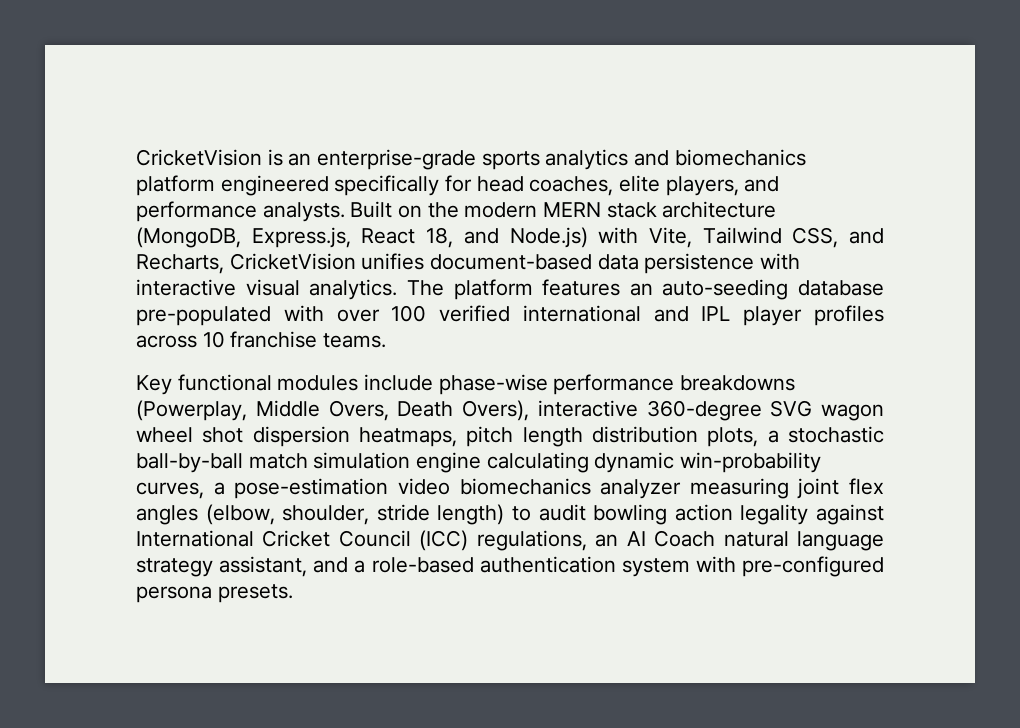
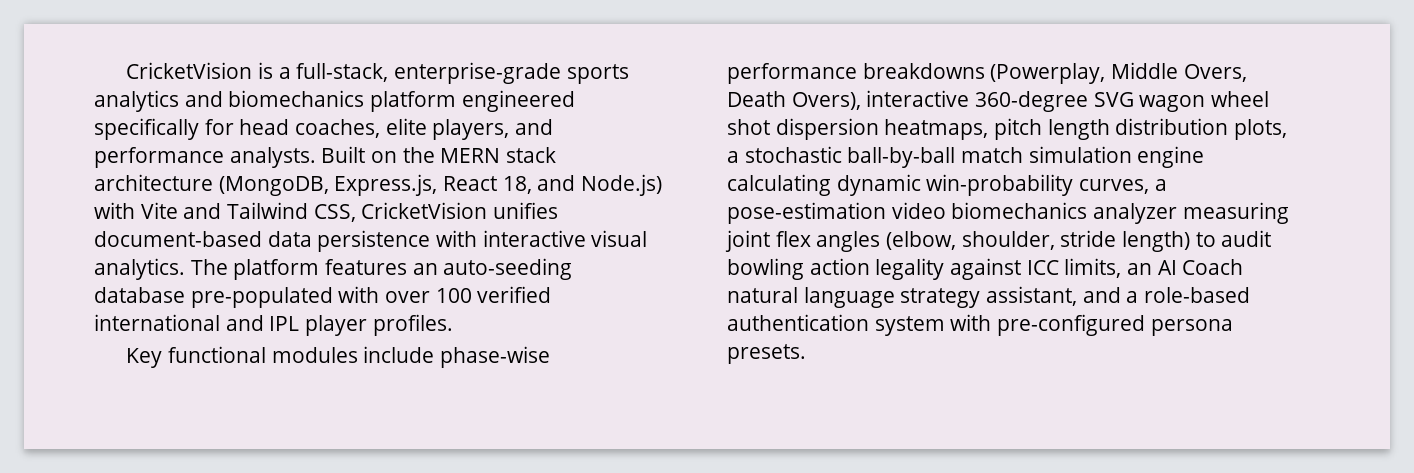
- CricketVision is an enterprise-grade sports analytics and biomechanics platform engineered specifically for head coaches, elite players, and performance analysts.
+ CricketVision is a full-stack, enterprise-grade sports analytics and biomechanics platform engineered specifically for head coaches, elite players, and performance analysts.
- Built on the modern MERN stack architecture (MongoDB, Express.js, React 18, and Node.js) with Vite, Tailwind CSS, and Recharts, CricketVision unifies document-based data persistence with interactive visual analytics.
+ Built on the MERN stack architecture (MongoDB, Express.js, React 18, and Node.js) with Vite and Tailwind CSS, CricketVision unifies document-based data persistence with interactive visual analytics.
- The platform features an auto-seeding database pre-populated with over 100 verified international and IPL player profiles across 10 franchise teams.
+ The platform features an auto-seeding database pre-populated with over 100 verified international and IPL player profiles.
- Key functional modules include phase-wise performance breakdowns (Powerplay, Middle Overs, Death Overs), interactive 360-degree SVG wagon wheel shot dispersion heatmaps, pitch length distribution plots, a stochastic ball-by-ball match simulation engine calculating dynamic win-probability curves, a pose-estimation video biomechanics analyzer measuring joint flex angles (elbow, shoulder, stride length) to audit bowling action legality against International Cricket Council (ICC) regulations, an AI Coach natural language strategy assistant, and a role-based authentication system with pre-configured persona presets.
+ Key functional modules include phase-wise performance breakdowns (Powerplay, Middle Overs, Death Overs), interactive 360-degree SVG wagon wheel shot dispersion heatmaps, pitch length distribution plots, a stochastic ball-by-ball match simulation engine calculating dynamic win-probability curves, a pose-estimation video biomechanics analyzer measuring joint flex angles (elbow, shoulder, stride length) to audit bowling action legality against ICC limits, an AI Coach natural language strategy assistant, and a role-based authentication system with pre-configured persona presets.

